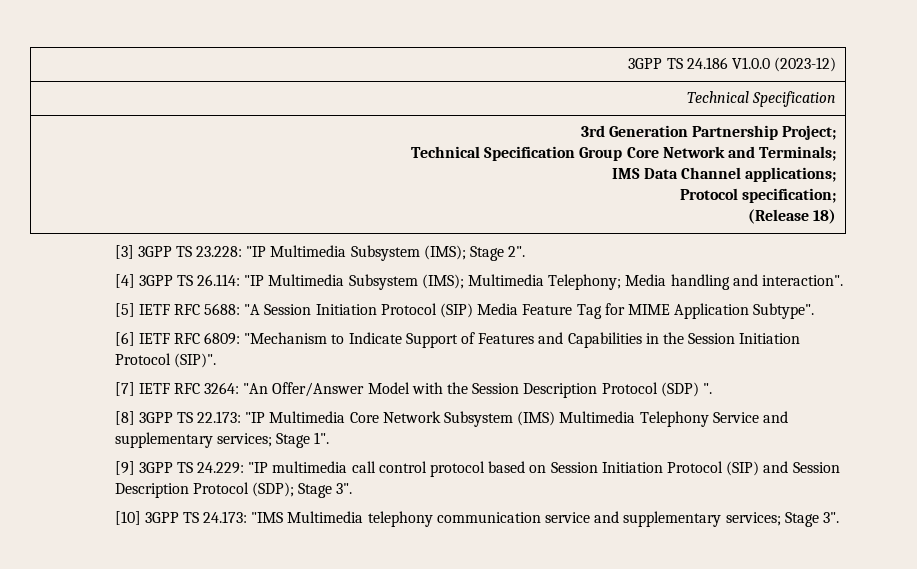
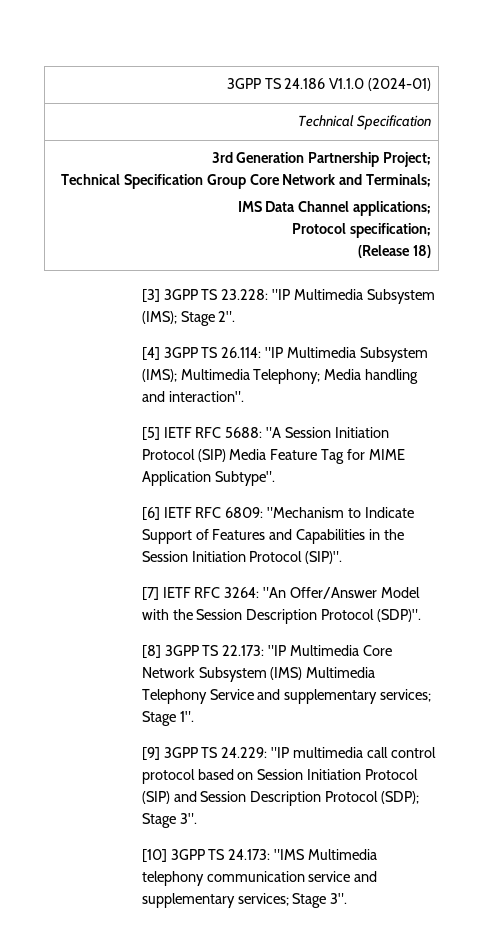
- 3GPP TS 24.186 V1.0.0 (2023-12)
+ 3GPP TS 24.186 V1.1.0 (2024-01)
- [7] IETF RFC 3264: "An Offer/Answer Model with the Session Description Protocol (SDP) ".
+ [7] IETF RFC 3264: "An Offer/Answer Model with the Session Description Protocol (SDP)".

